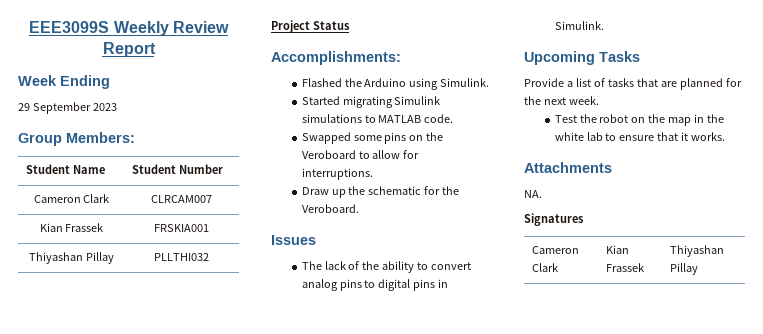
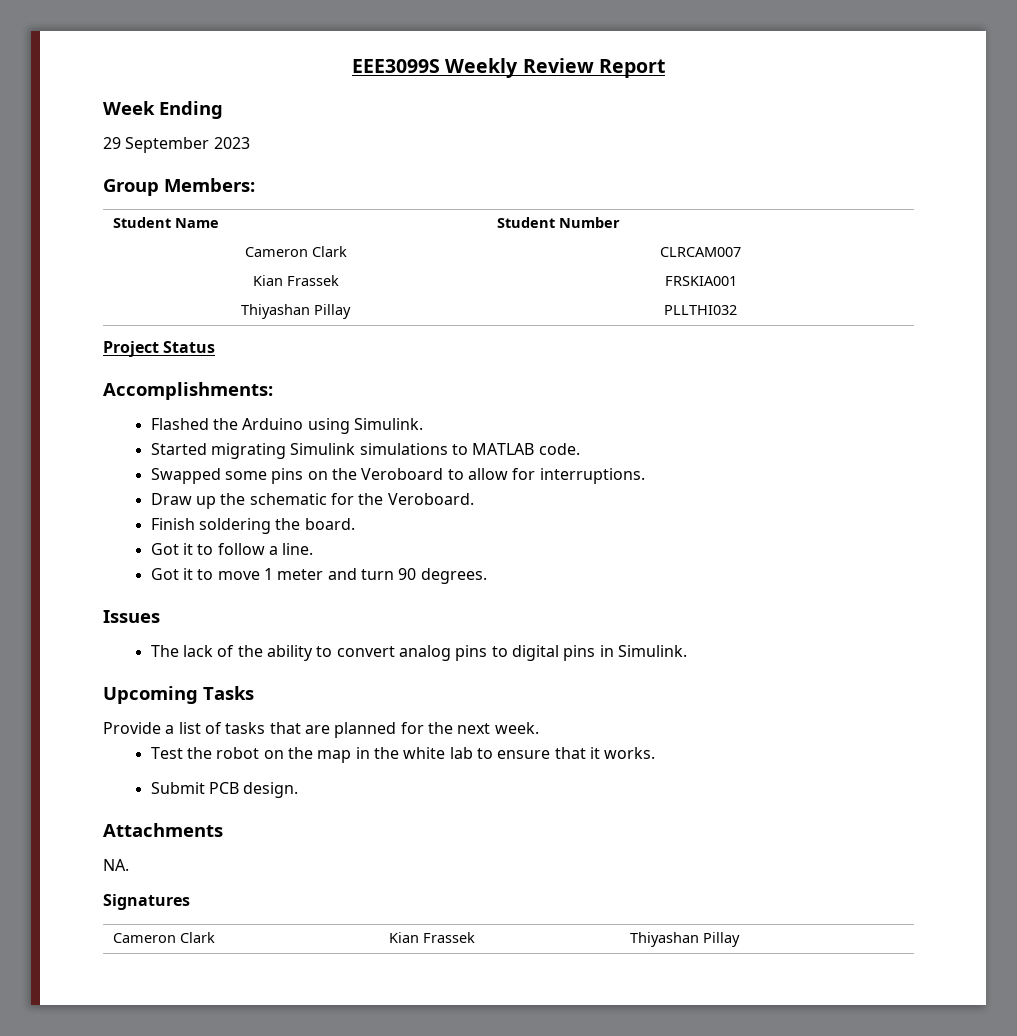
+ Finish soldering the board.
+ Got it to follow a line.
+ Got it to move 1 meter and turn 90 degrees.
+ Submit PCB design.

